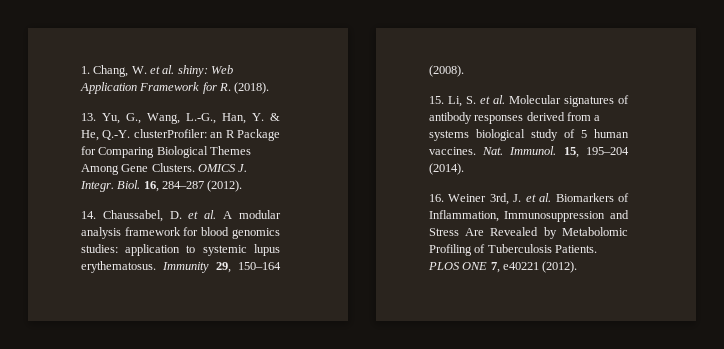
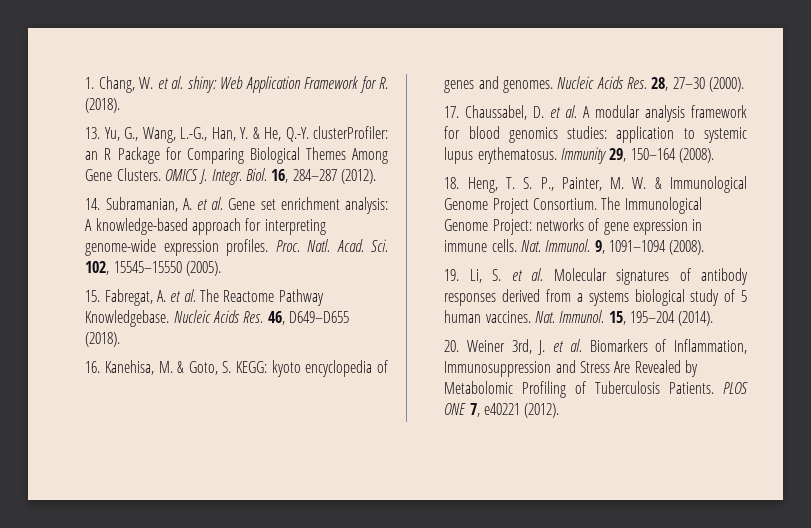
- 14. Chaussabel, D. et al. A modular analysis framework for blood genomics studies: application to systemic lupus erythematosus.
+ 14. Subramanian, A. et al. Gene set enrichment analysis: A knowledge-based approach for interpreting genome-wide expression profiles. Proc. Natl. Acad. Sci. 102, 15545–15550 (2005).
+ 15. Fabregat, A. et al. The Reactome Pathway Knowledgebase. Nucleic Acids Res. 46, D649–D655 (2018).
+ 16. Kanehisa, M. & Goto, S. KEGG: kyoto encyclopedia of genes and genomes. Nucleic Acids Res. 28, 27–30 (2000).
+ 17. Chaussabel, D. et al. A modular analysis framework for blood genomics studies: application to systemic lupus erythematosus.
- 15. Li, S. et al. Molecular signatures of antibody responses derived from a systems biological study of 5 human vaccines.
+ 18. Heng, T. S. P., Painter, M. W. & Immunological Genome Project Consortium. The Immunological Genome Project: networks of gene expression in immune cells. Nat. Immunol. 9, 1091–1094 (2008).
+ 19. Li, S. et al. Molecular signatures of antibody responses derived from a systems biological study of 5 human vaccines.
- 16. Weiner 3rd, J. et al. Biomarkers of Inflammation, Immunosuppression and Stress Are Revealed by Metabolomic Profiling of Tuberculosis Patients.
+ 20. Weiner 3rd, J. et al. Biomarkers of Inflammation, Immunosuppression and Stress Are Revealed by Metabolomic Profiling of Tuberculosis Patients.

